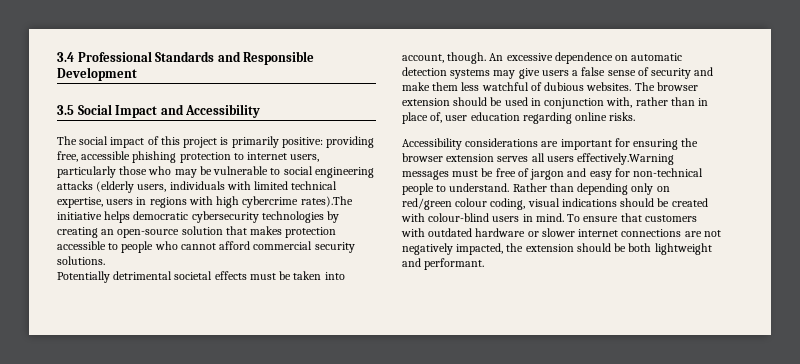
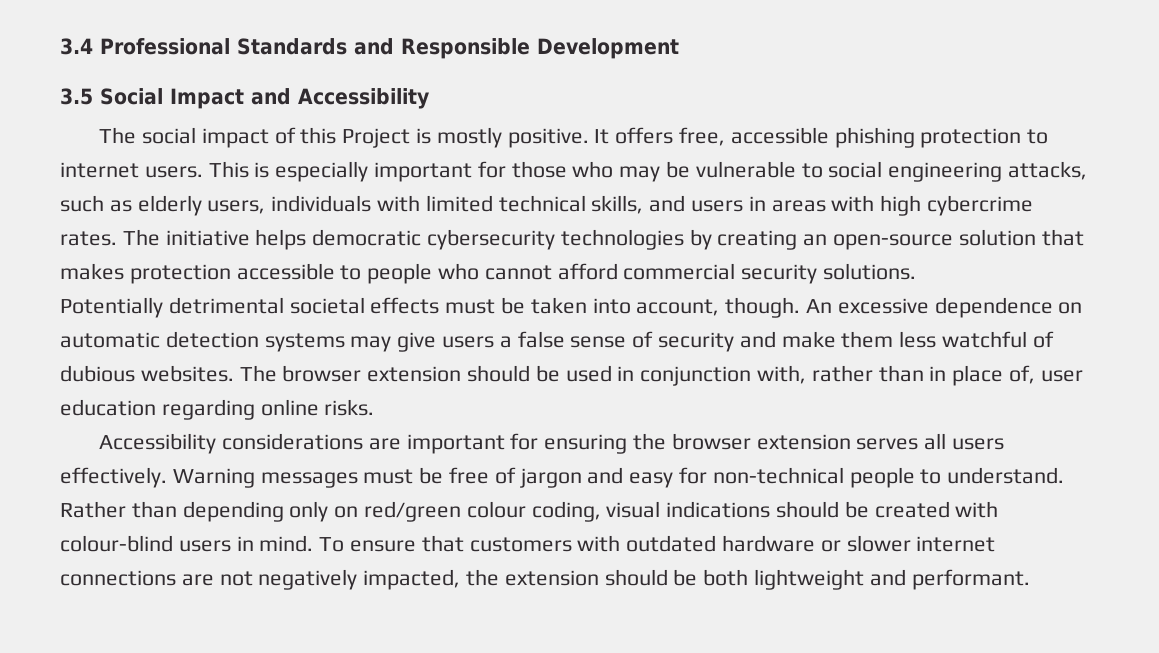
- The social impact of this project is primarily positive: providing free, accessible phishing protection to internet users, particularly those who may be vulnerable to social engineering attacks (elderly users, individuals with limited technical expertise, users in regions with high cybercrime rates).The initiative helps democratic cybersecurity technologies by creating an open-source solution that makes protection accessible to people who cannot afford commercial security solutions.
+ The social impact of this Project is mostly positive. It offers free, accessible phishing protection to internet users. This is especially important for those who may be vulnerable to social engineering attacks, such as elderly users, individuals with limited technical skills, and users in areas with high cybercrime rates. The initiative helps democratic cybersecurity technologies by creating an open-source solution that makes protection accessible to people who cannot afford commercial security solutions.
- Accessibility considerations are important for ensuring the browser extension serves all users effectively.Warning messages must be free of jargon and easy for non-technical people to understand.
+ Accessibility considerations are important for ensuring the browser extension serves all users effectively. Warning messages must be free of jargon and easy for non-technical people to understand.

